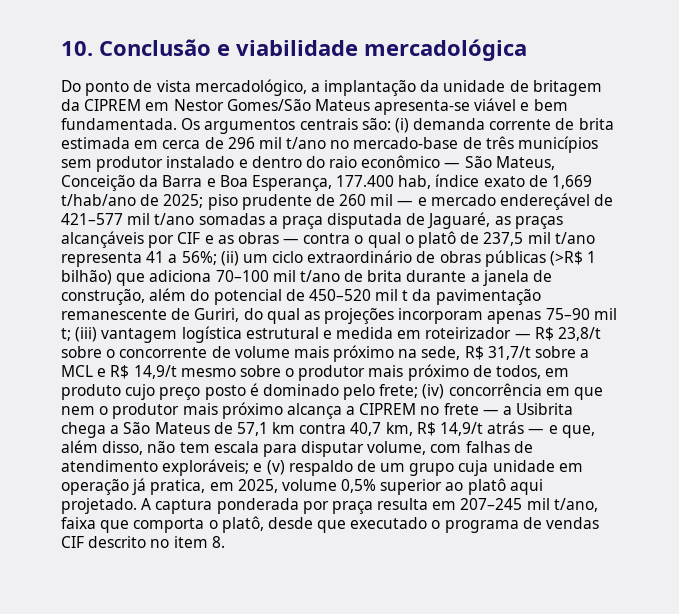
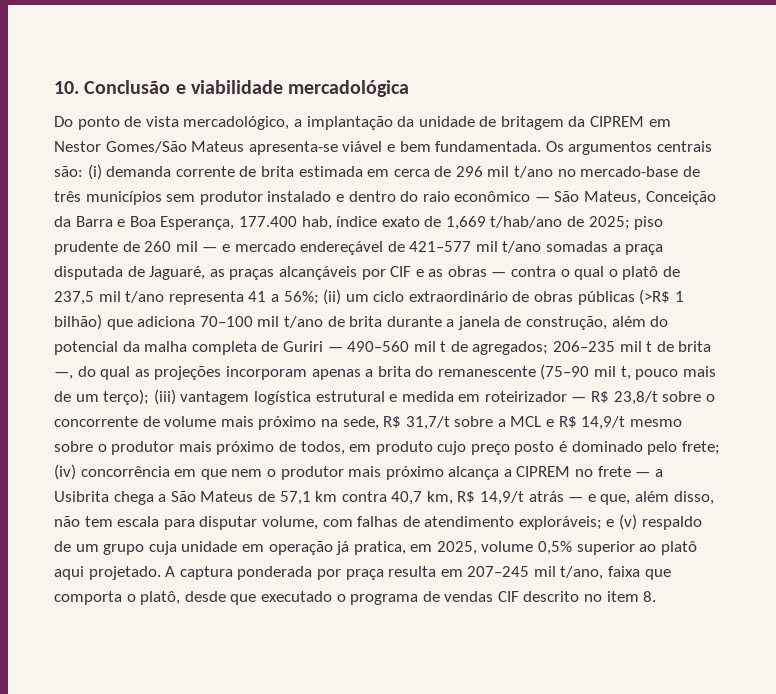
- (ii) um ciclo extraordinário de obras públicas (>R$ 1 bilhão) que adiciona 70–100 mil t/ano de brita durante a janela de construção, além do potencial de 450–520 mil t da pavimentação remanescente de Guriri, do qual as projeções incorporam apenas 75–90 mil t;
+ (ii) um ciclo extraordinário de obras públicas (>R$ 1 bilhão) que adiciona 70–100 mil t/ano de brita durante a janela de construção, além do potencial da malha completa de Guriri — 490–560 mil t de agregados; 206–235 mil t de brita —, do qual as projeções incorporam apenas a brita do remanescente (75–90 mil t, pouco mais de um terço);

